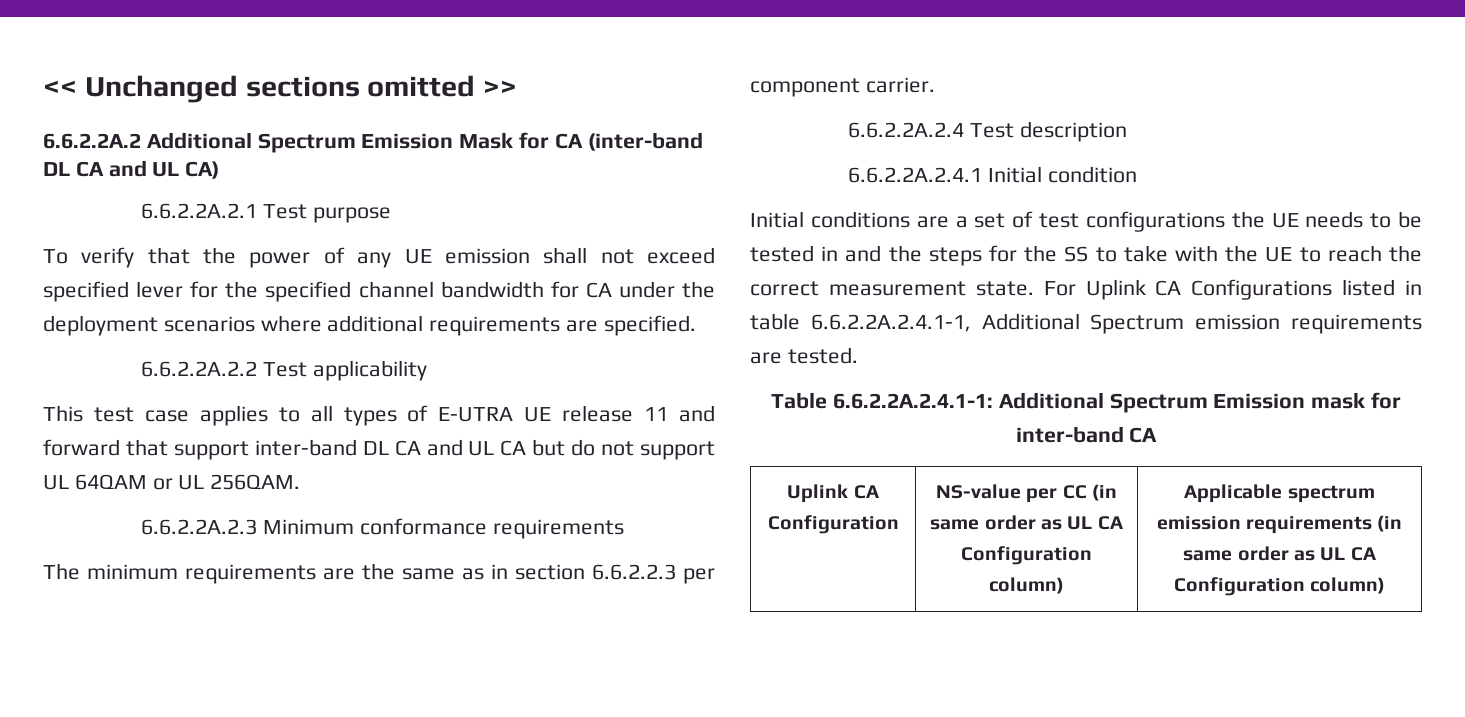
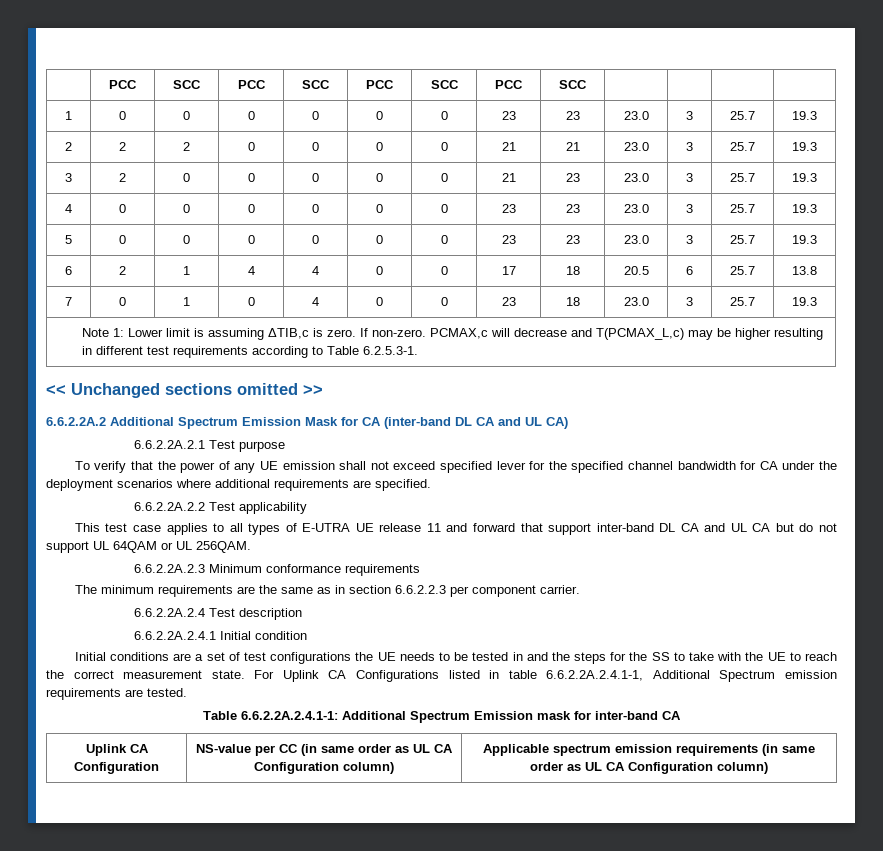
+ | PCC | SCC | PCC | SCC | PCC | SCC | PCC | SCC | | | |
+ 1 | 0 | 0 | 0 | 0 | 0 | 0 | 23 | 23 | 23.0 | 3 | 25.7 | 19.3
+ 2 | 2 | 2 | 0 | 0 | 0 | 0 | 21 | 21 | 23.0 | 3 | 25.7 | 19.3
+ 3 | 2 | 0 | 0 | 0 | 0 | 0 | 21 | 23 | 23.0 | 3 | 25.7 | 19.3
+ 4 | 0 | 0 | 0 | 0 | 0 | 0 | 23 | 23 | 23.0 | 3 | 25.7 | 19.3
+ 5 | 0 | 0 | 0 | 0 | 0 | 0 | 23 | 23 | 23.0 | 3 | 25.7 | 19.3
+ 6 | 2 | 1 | 4 | 4 | 0 | 0 | 17 | 18 | 20.5 | 6 | 25.7 | 13.8
+ 7 | 0 | 1 | 0 | 4 | 0 | 0 | 23 | 18 | 23.0 | 3 | 25.7 | 19.3
+ Note 1: Lower limit is assuming ΔTIB,c is zero. If non-zero. PCMAX,c will decrease and T(PCMAX_L,c) may be higher resulting in different test requirements according to Table 6.2.5.3-1.

